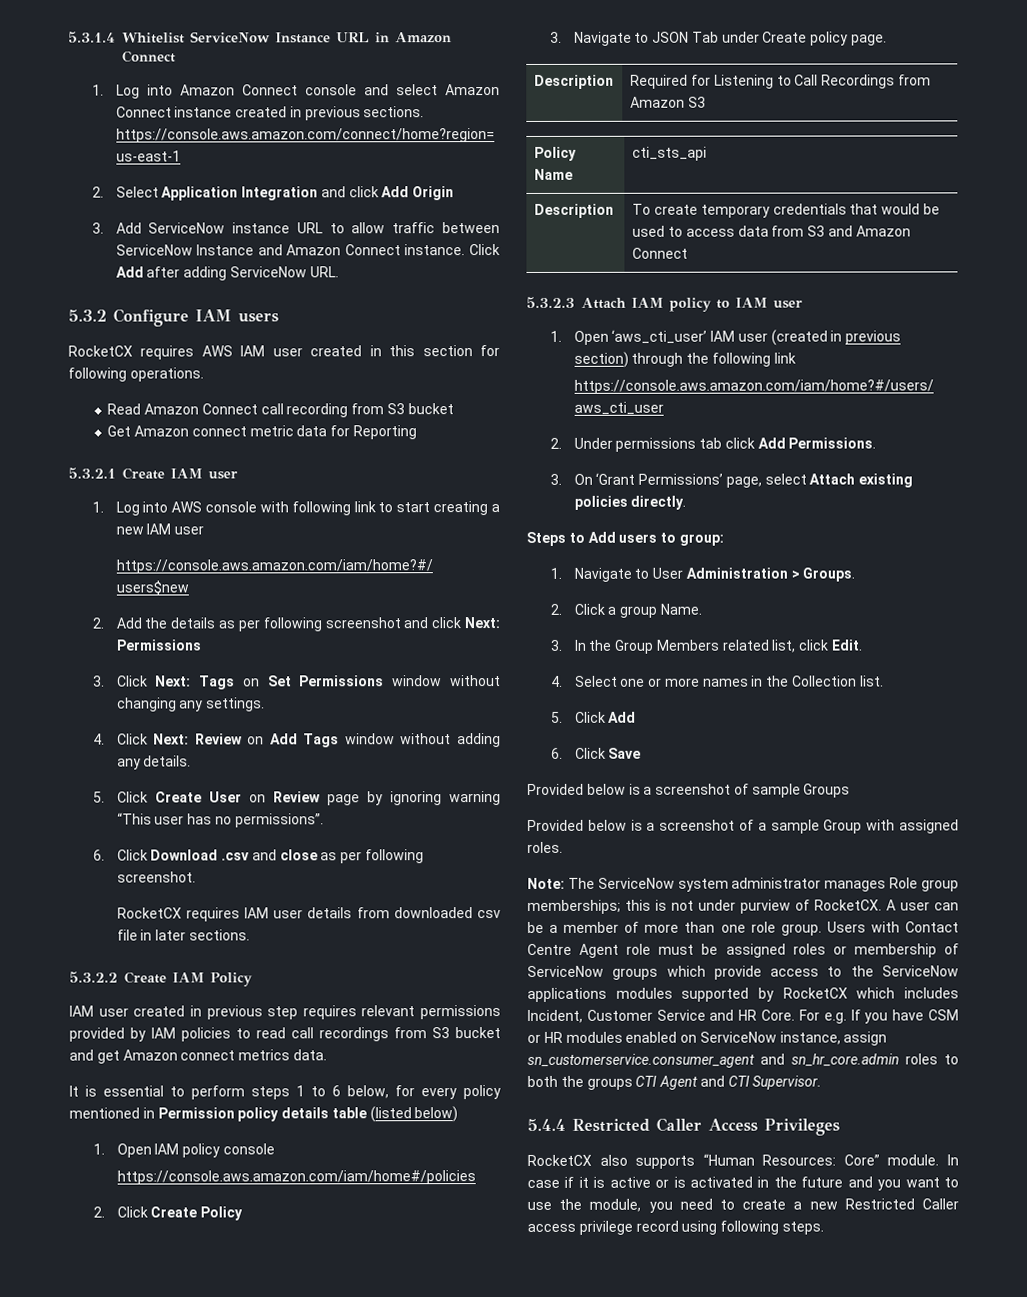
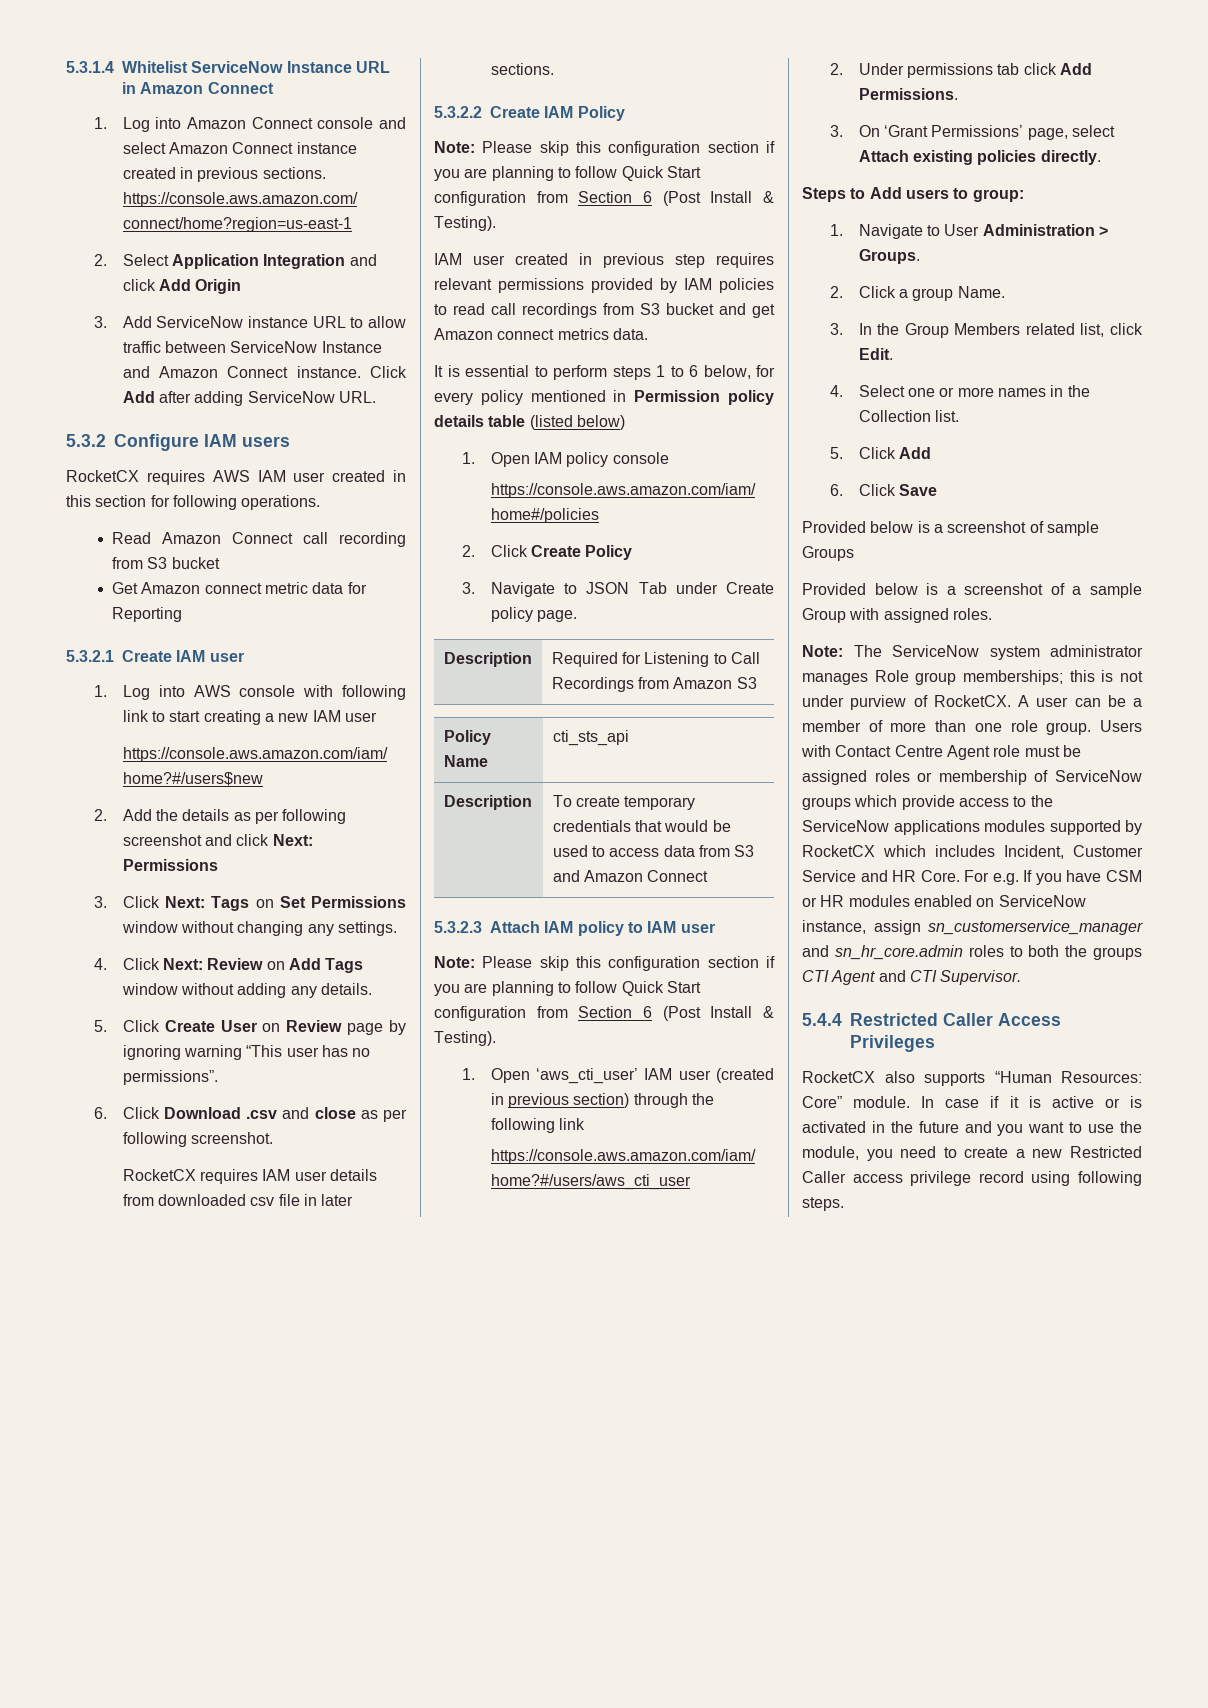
  5.3.2.2 Create IAM Policy
+ Note: Please skip this configuration section if you are planning to follow Quick Start configuration from Section 6 (Post Install & Testing).
  5.3.2.3 Attach IAM policy to IAM user
+ Note: Please skip this configuration section if you are planning to follow Quick Start configuration from Section 6 (Post Install & Testing).
- For e.g. If you have CSM or HR modules enabled on ServiceNow instance, assign sn_customerservice.consumer_agent and sn_hr_core.admin roles to both the groups CTI Agent and CTI Supervisor.
+ For e.g. If you have CSM or HR modules enabled on ServiceNow instance, assign sn_customerservice_manager and sn_hr_core.admin roles to both the groups CTI Agent and CTI Supervisor.

